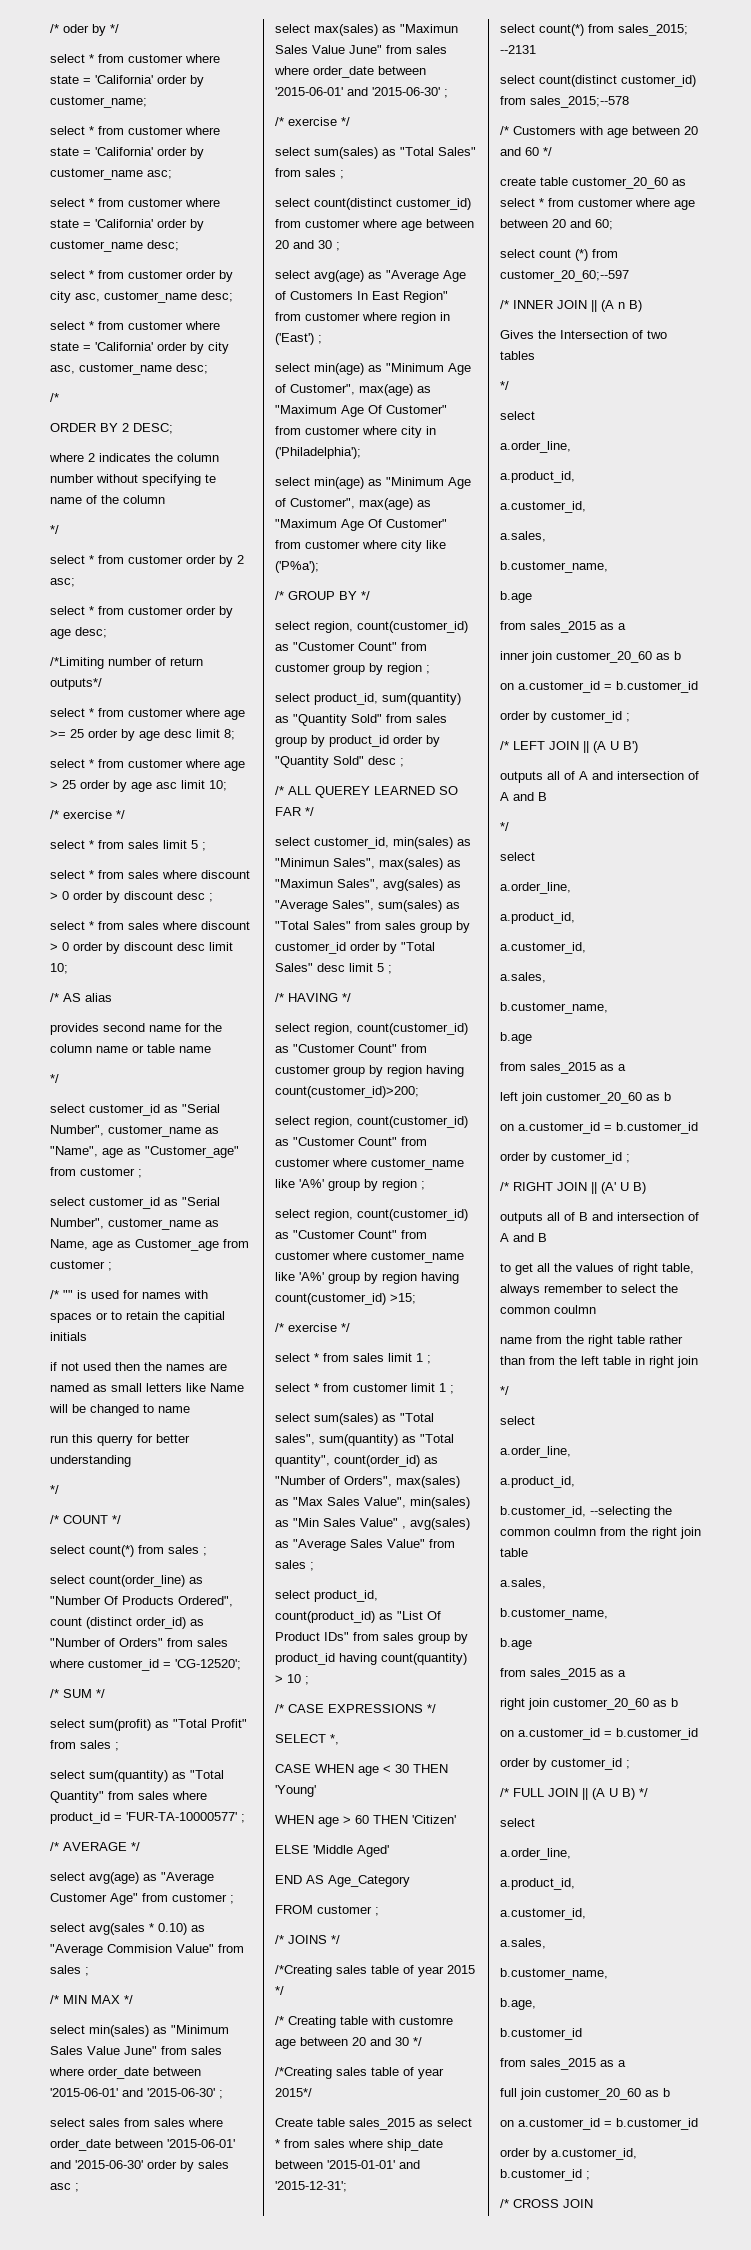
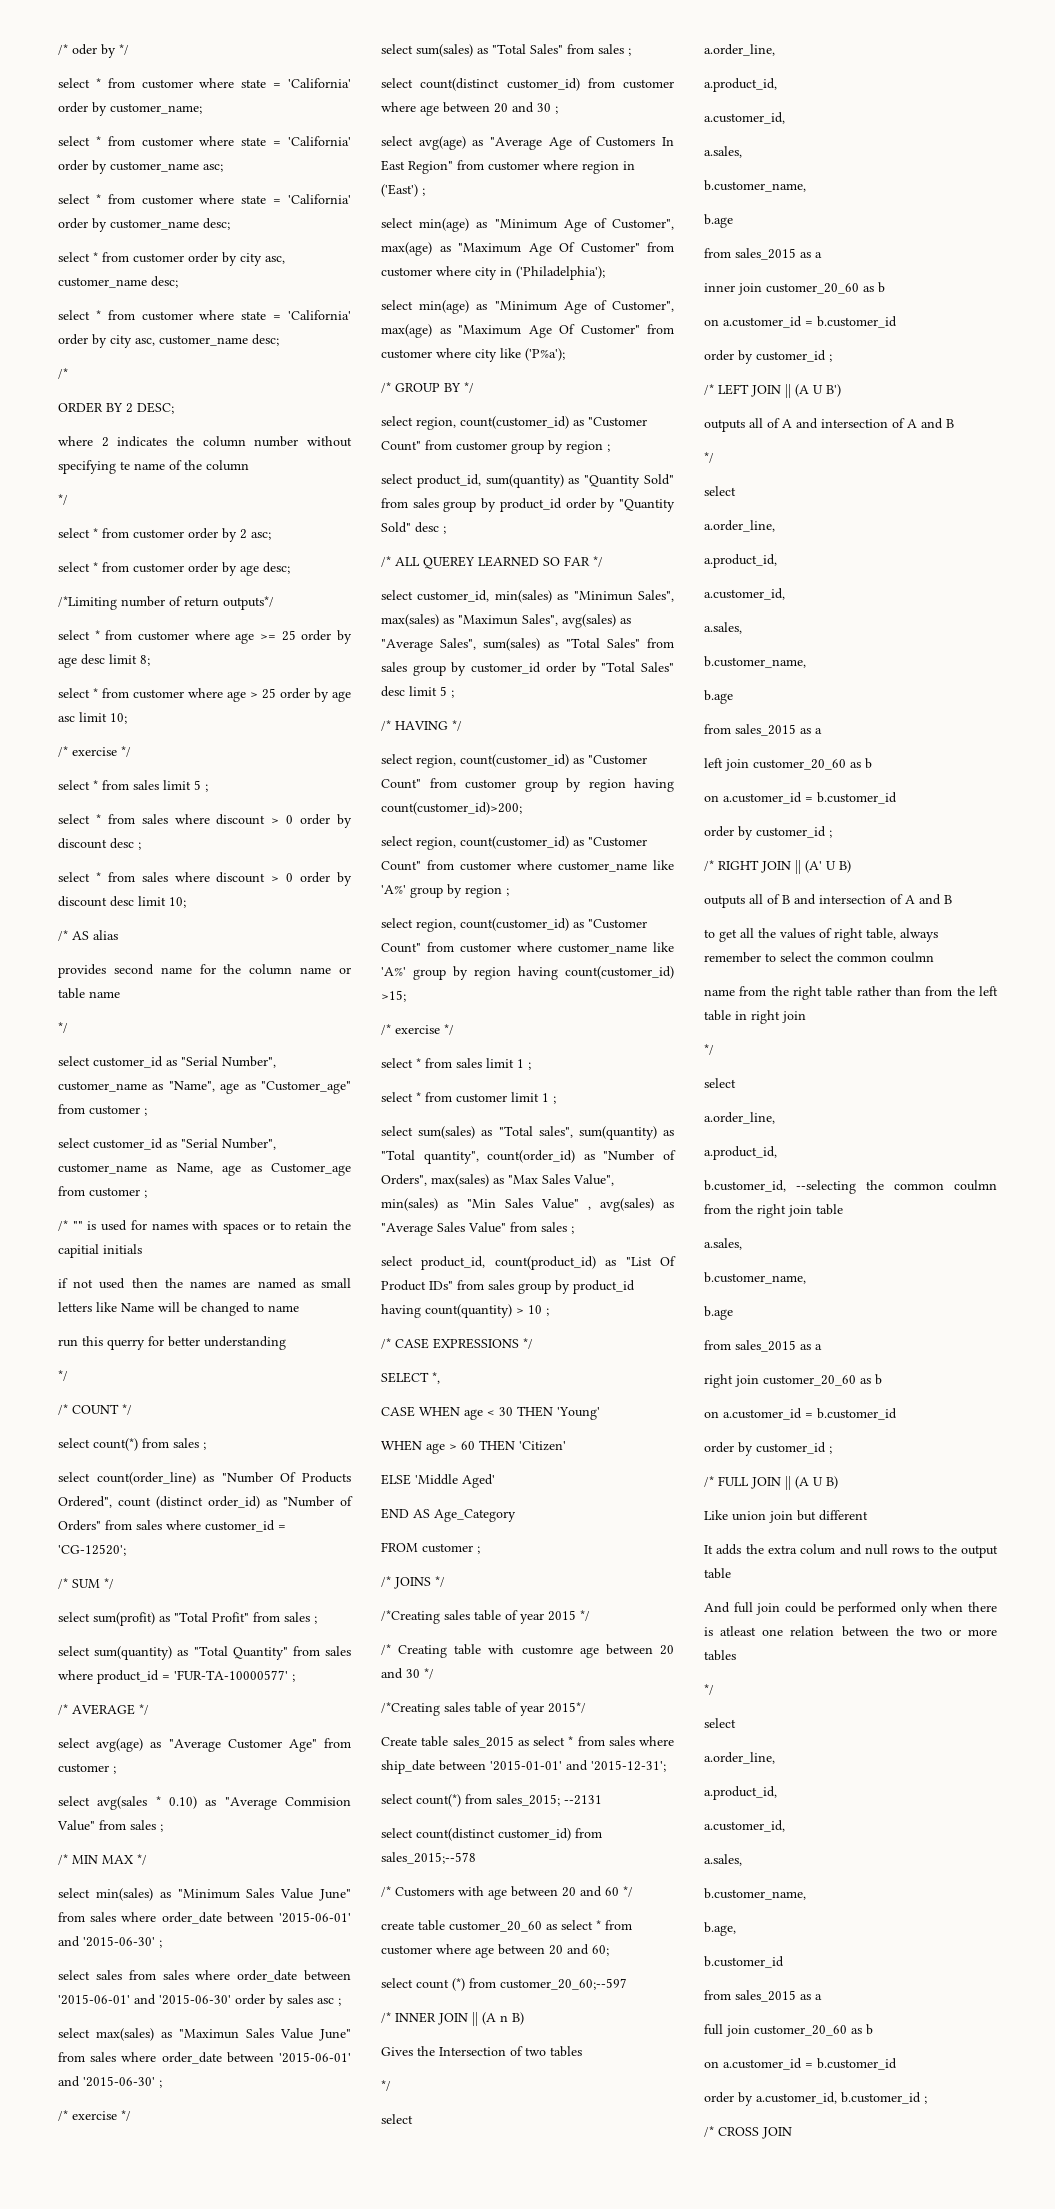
- /* FULL JOIN || (A U B) */
+ /* FULL JOIN || (A U B)
+ Like union join but different
+ It adds the extra colum and null rows to the output table
+ And full join could be performed only when there is atleast one relation between the two or more tables
+ */

